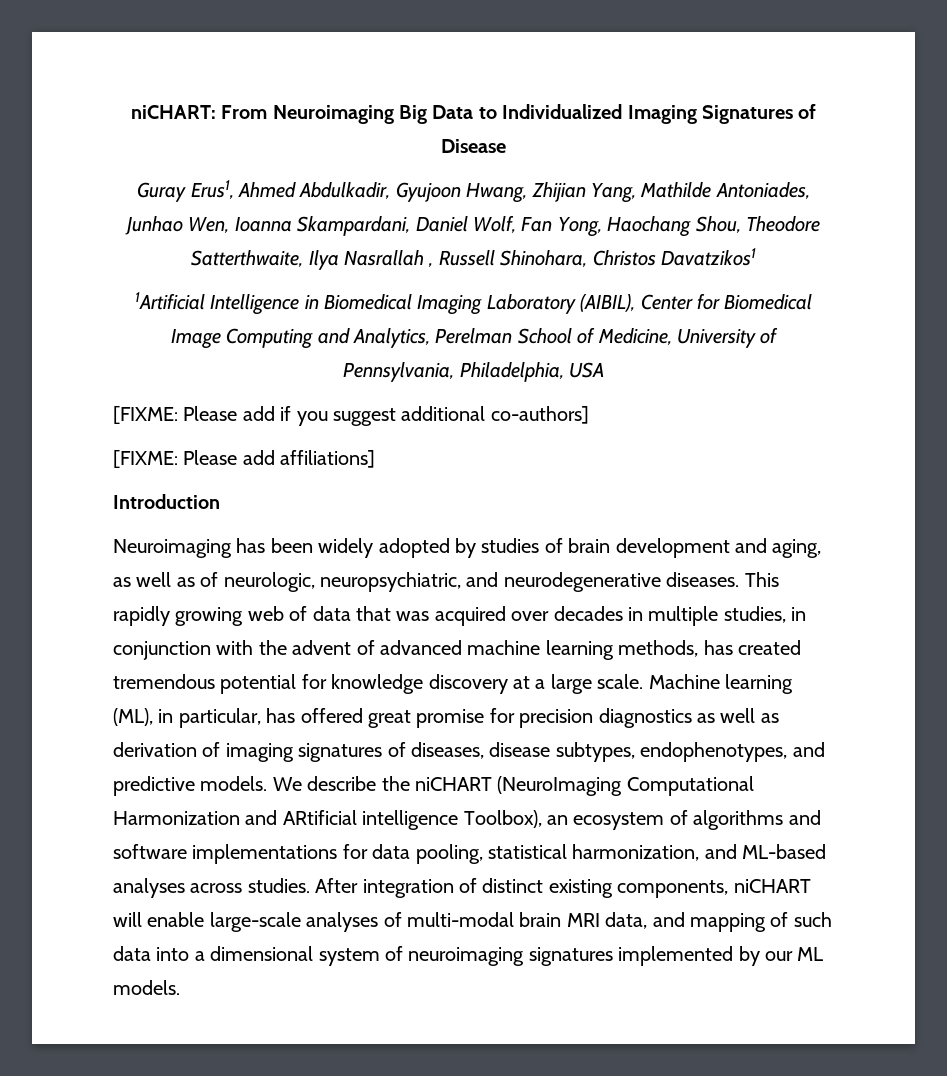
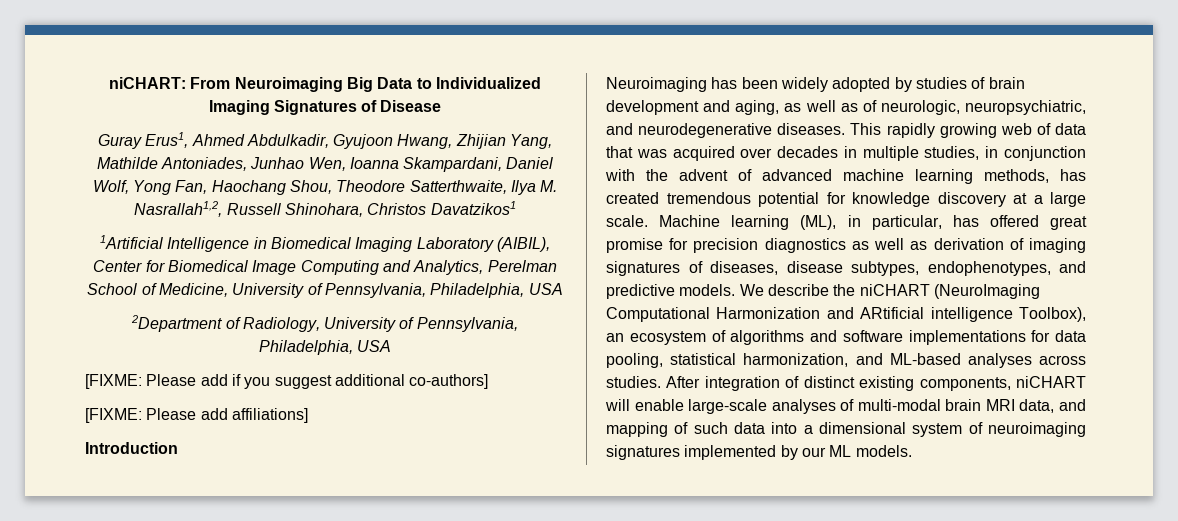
- Guray Erus1, Ahmed Abdulkadir, Gyujoon Hwang, Zhijian Yang, Mathilde Antoniades, Junhao Wen, Ioanna Skampardani, Daniel Wolf, Fan Yong, Haochang Shou, Theodore Satterthwaite, Ilya Nasrallah , Russell Shinohara, Christos Davatzikos1
+ Guray Erus1, Ahmed Abdulkadir, Gyujoon Hwang, Zhijian Yang, Mathilde Antoniades, Junhao Wen, Ioanna Skampardani, Daniel Wolf, Yong Fan, Haochang Shou, Theodore Satterthwaite, Ilya M. Nasrallah1,2, Russell Shinohara, Christos Davatzikos1
+ 2Department of Radiology, University of Pennsylvania, Philadelphia, USA

